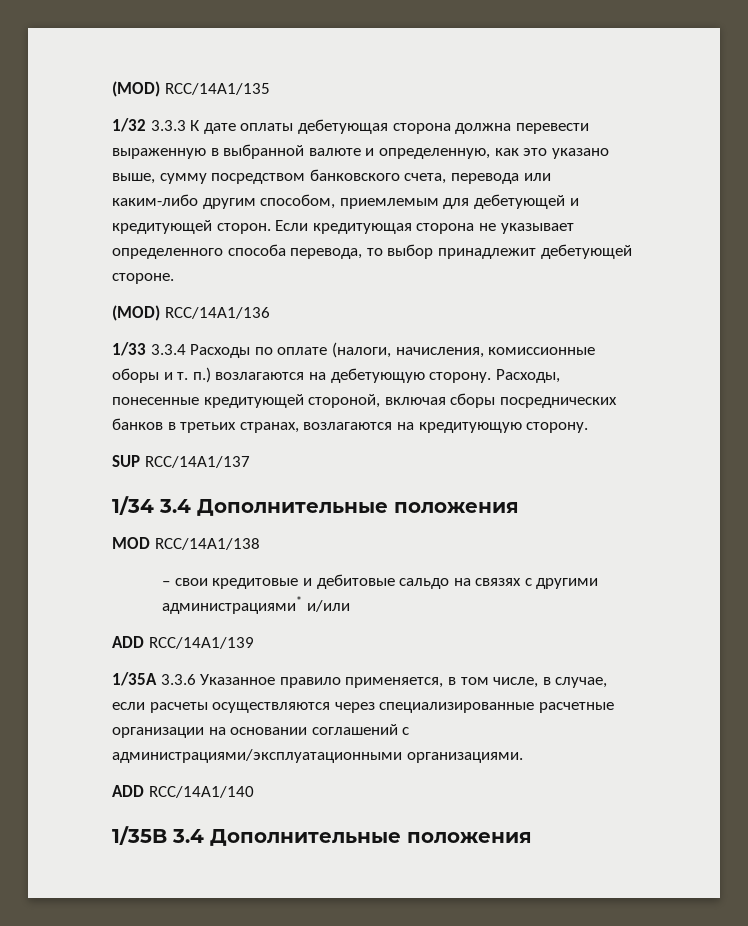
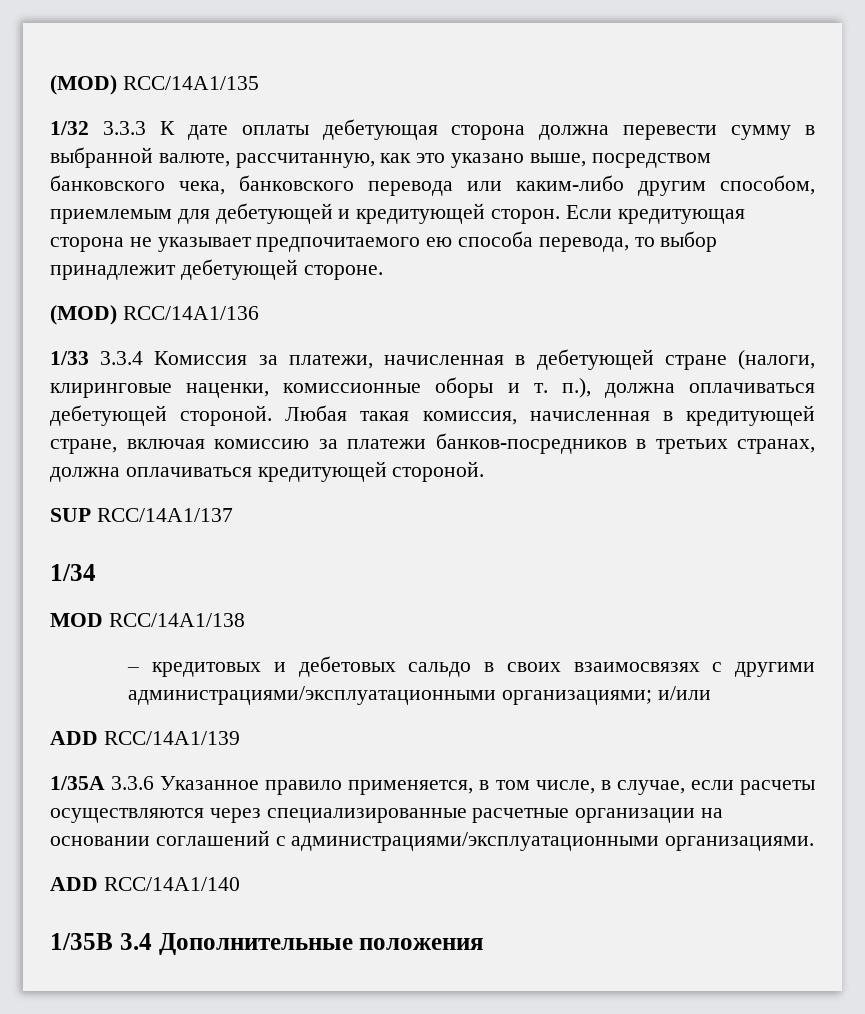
- 1/32 3.3.3 К дате оплаты дебетующая сторона должна перевести выраженную в выбранной валюте и определенную, как это указано выше, сумму посредством банковского счета, перевода или каким-либо другим способом, приемлемым для дебетующей и кредитующей сторон.
+ 1/32 3.3.3 К дате оплаты дебетующая сторона должна перевести сумму в выбранной валюте, рассчитанную, как это указано выше, посредством банковского чека, банковского перевода или каким-либо другим способом, приемлемым для дебетующей и кредитующей сторон.
- Если кредитующая сторона не указывает определенного способа перевода, то выбор принадлежит дебетующей стороне.
+ Если кредитующая сторона не указывает предпочитаемого ею способа перевода, то выбор принадлежит дебетующей стороне.
- 1/33 3.3.4 Расходы по оплате (налоги, начисления, комиссионные оборы и т. п.) возлагаются на дебетующую сторону. Расходы, понесенные кредитующей стороной, включая сборы посреднических банков в третьих странах, возлагаются на кредитующую сторону.
+ 1/33 3.3.4 Комиссия за платежи, начисленная в дебетующей стране (налоги, клиринговые наценки, комиссионные оборы и т. п.), должна оплачиваться дебетующей стороной. Любая такая комиссия, начисленная в кредитующей стране, включая комиссию за платежи банков-посредников в третьих странах, должна оплачиваться кредитующей стороной.
- 1/34 3.4 Дополнительные положения
+ 1/34
- – свои кредитовые и дебитовые сальдо на связях с другими администрациями* и/или
+ – кредитовых и дебетовых сальдо в своих взаимосвязях с другими администрациями/эксплуатационными организациями; и/или

